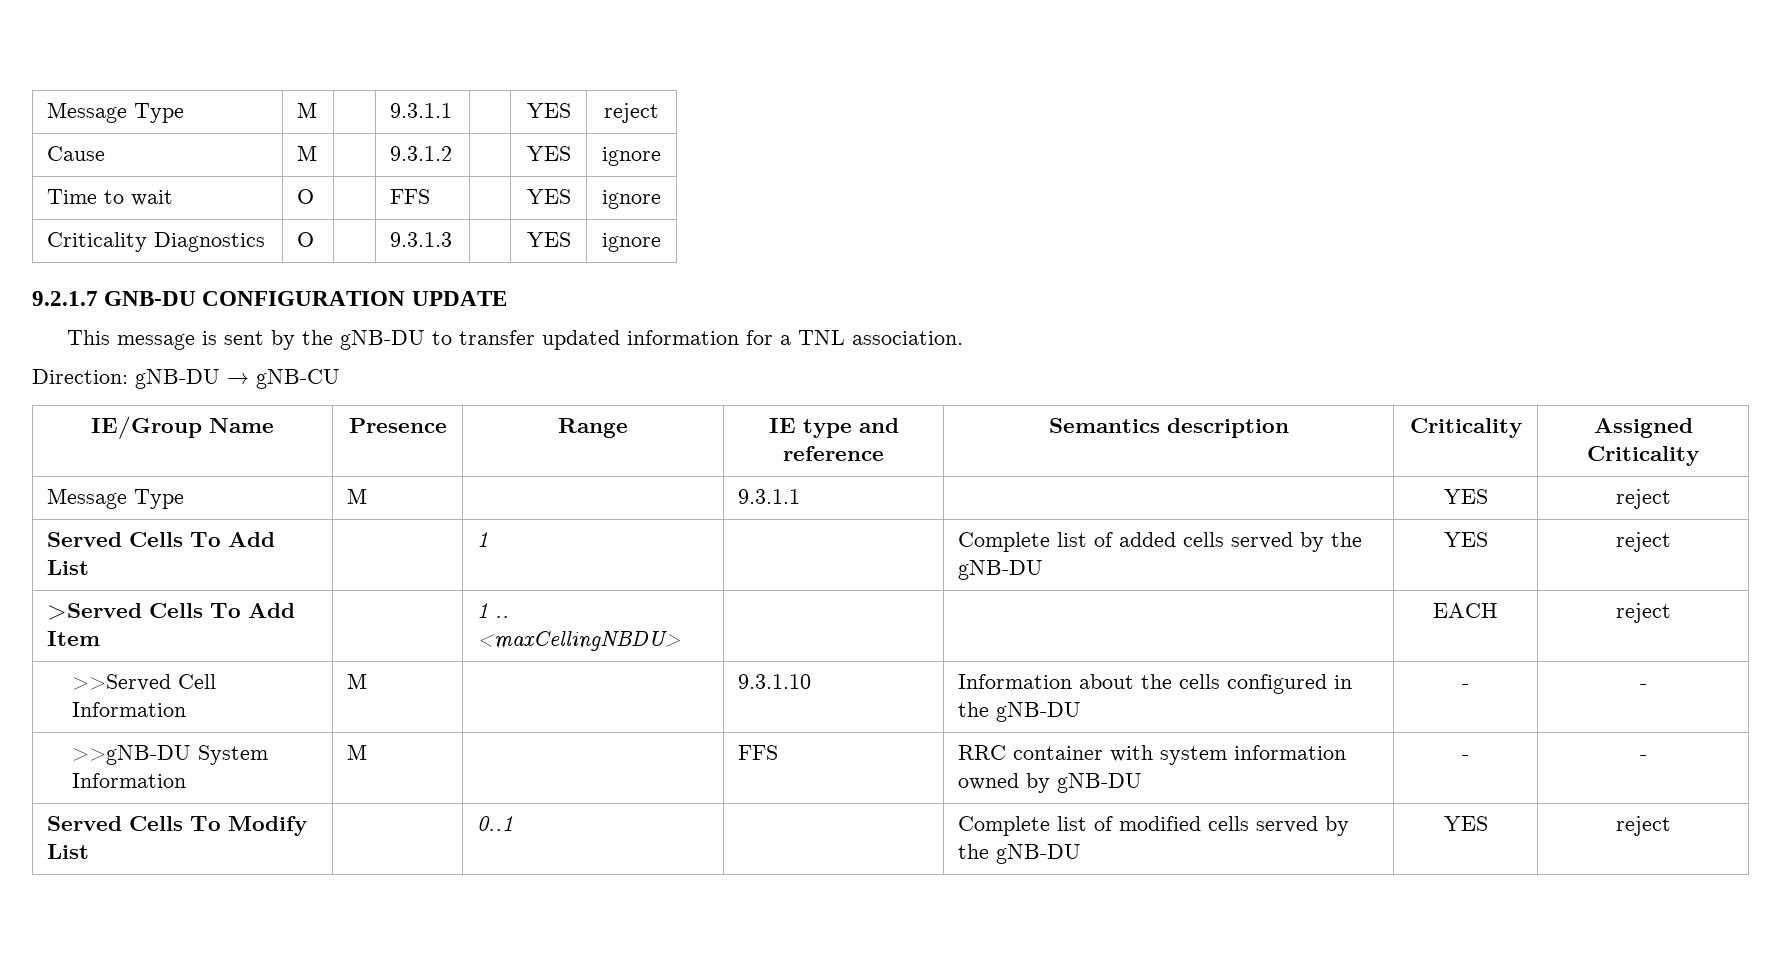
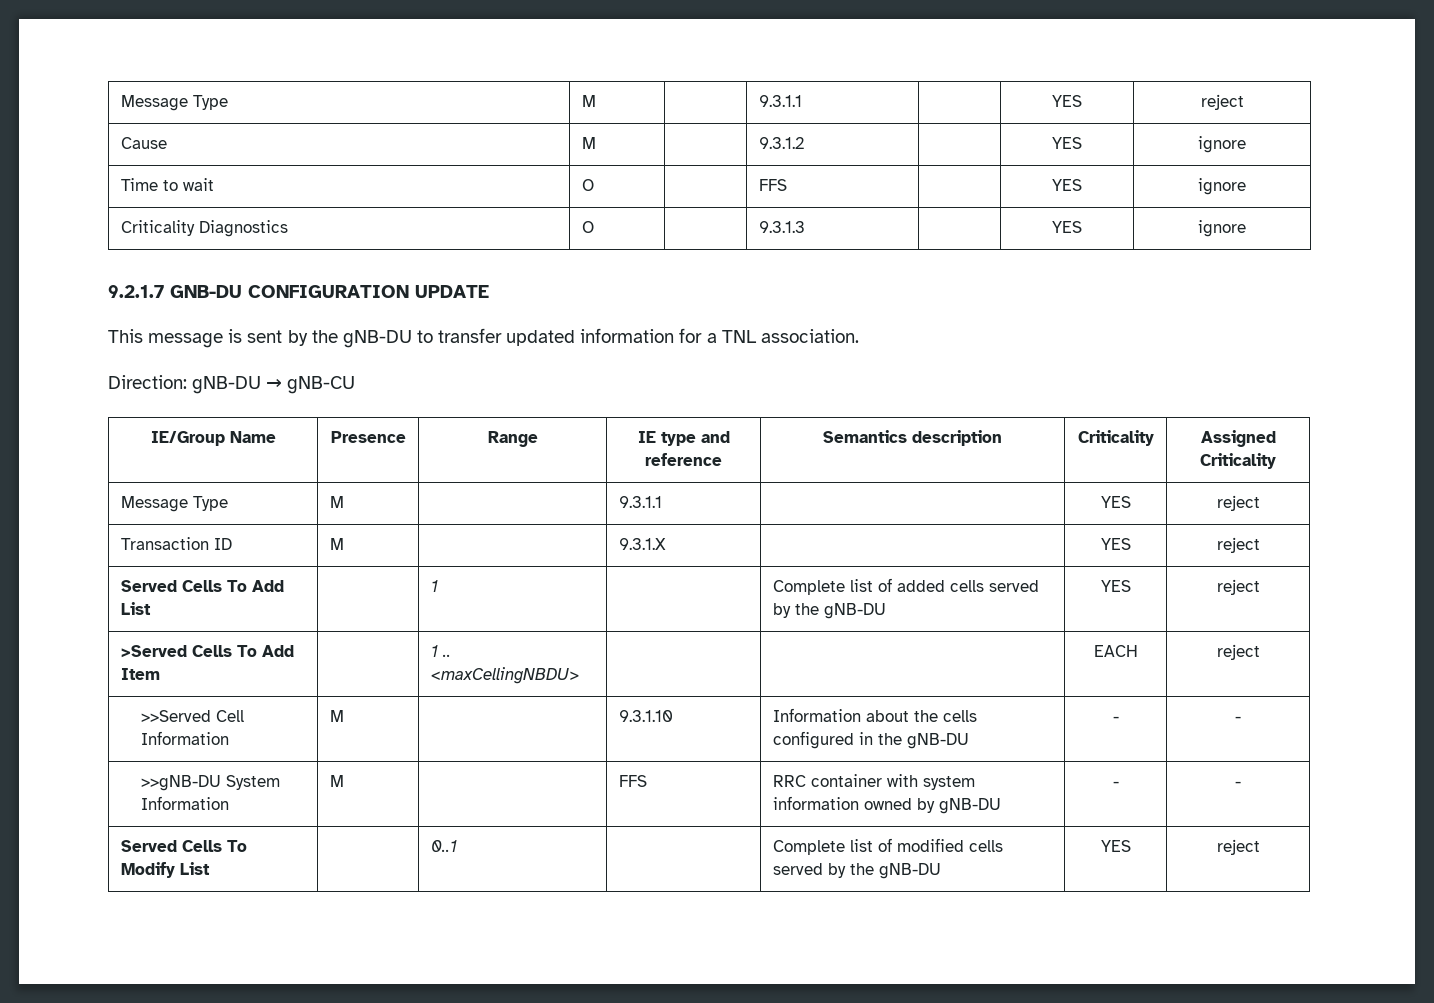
+ Transaction ID | M | | 9.3.1.X | | YES | reject

